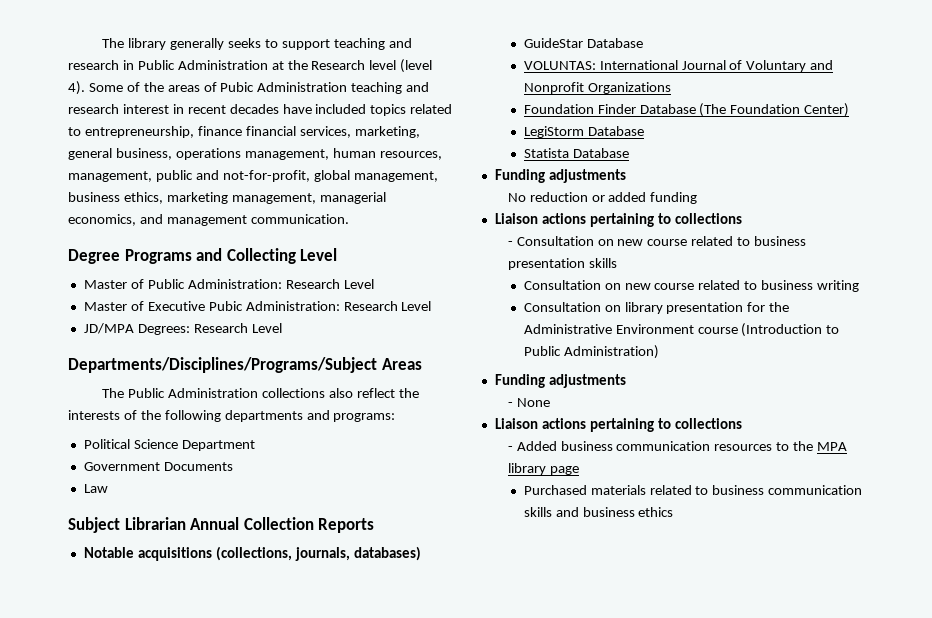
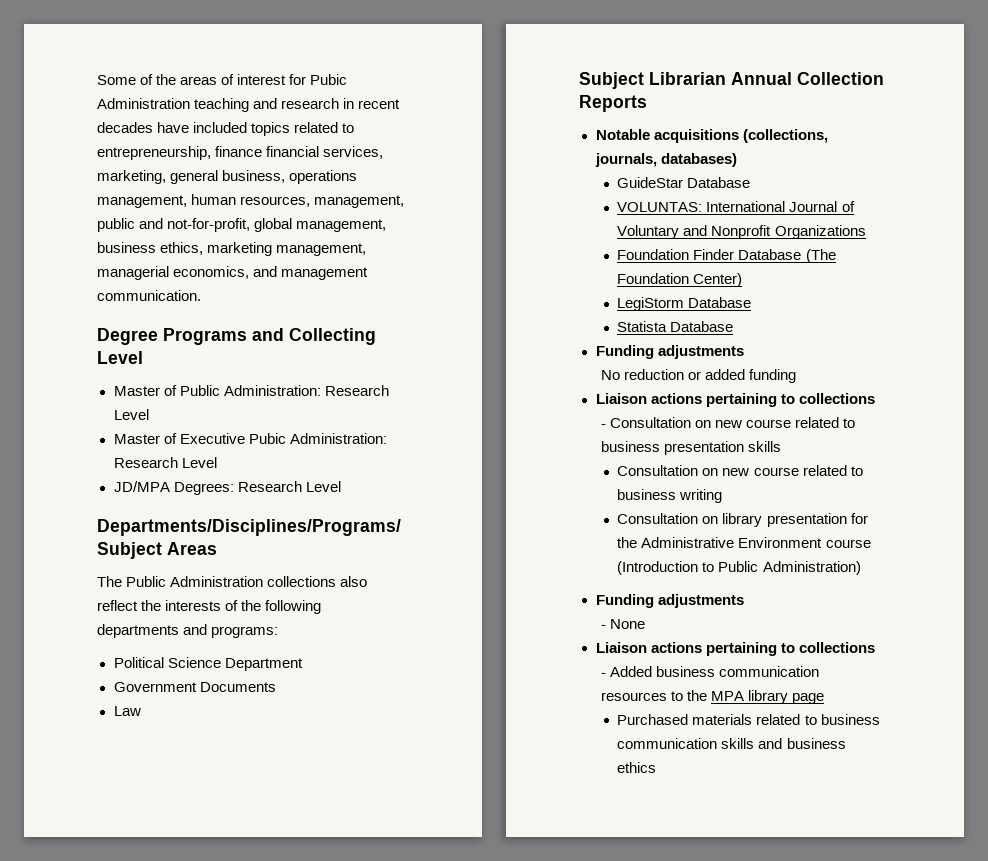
- The library generally seeks to support teaching and research in Public Administration at the Research level (level 4). Some of the areas of Pubic Administration teaching and research interest in recent decades have included topics related to entrepreneurship, finance financial services, marketing, general business, operations management, human resources, management, public and not-for-profit, global management, business ethics, marketing management, managerial economics, and management communication.
+ Some of the areas of interest for Pubic Administration teaching and research in recent decades have included topics related to entrepreneurship, finance financial services, marketing, general business, operations management, human resources, management, public and not-for-profit, global management, business ethics, marketing management, managerial economics, and management communication.

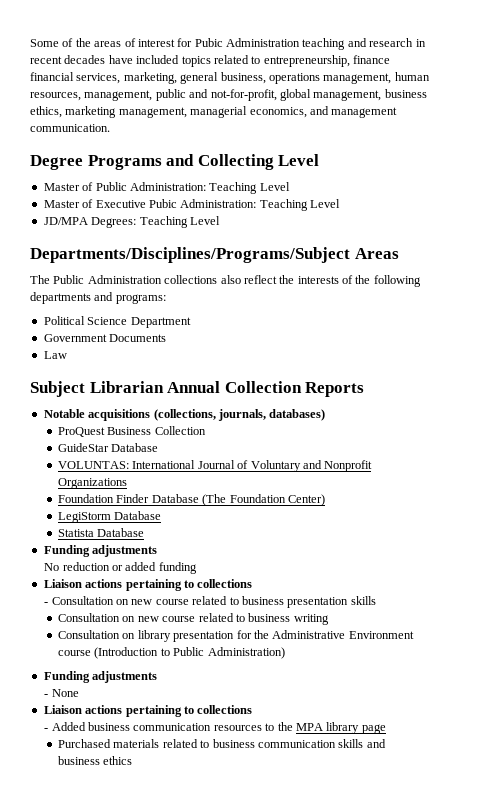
- Master of Public Administration: Research Level
+ Master of Public Administration: Teaching Level
- Master of Executive Pubic Administration: Research Level
+ Master of Executive Pubic Administration: Teaching Level
- JD/MPA Degrees: Research Level
+ JD/MPA Degrees: Teaching Level
+ ProQuest Business Collection

